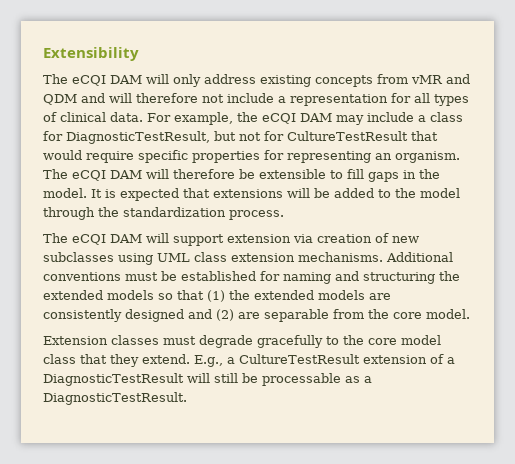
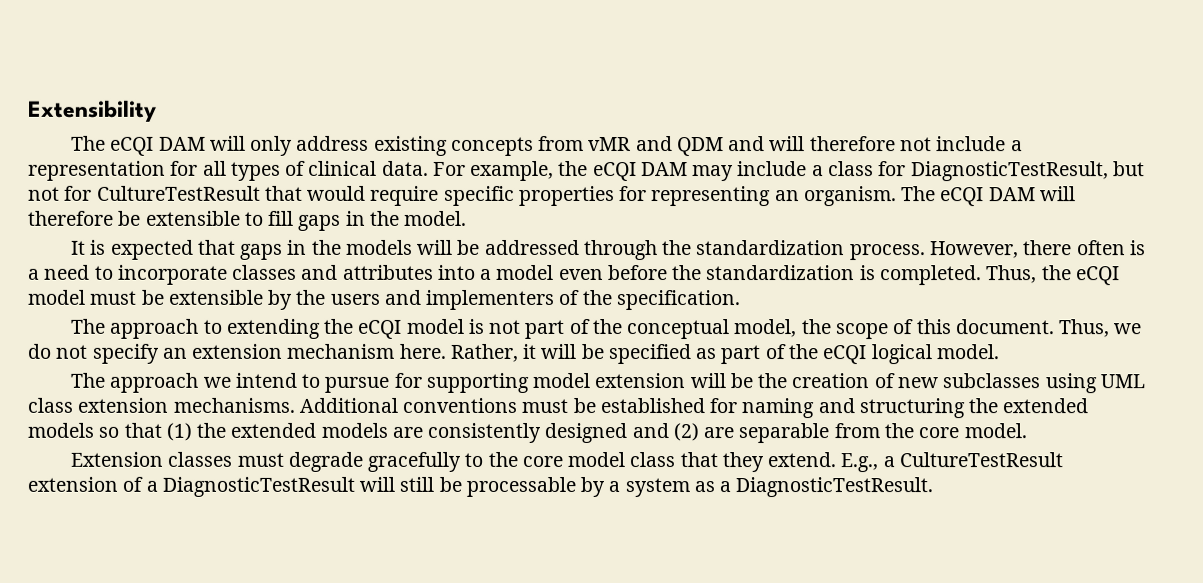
- The eCQI DAM will therefore be extensible to fill gaps in the model. It is expected that extensions will be added to the model through the standardization process.
- The eCQI DAM will support extension via creation of new subclasses using UML class extension mechanisms.
+ The eCQI DAM will therefore be extensible to fill gaps in the model.
+ It is expected that gaps in the models will be addressed through the standardization process. However, there often is a need to incorporate classes and attributes into a model even before the standardization is completed. Thus, the eCQI model must be extensible by the users and implementers of the specification.
+ The approach to extending the eCQI model is not part of the conceptual model, the scope of this document. Thus, we do not specify an extension mechanism here. Rather, it will be specified as part of the eCQI logical model.
+ The approach we intend to pursue for supporting model extension will be the creation of new subclasses using UML class extension mechanisms.
- E.g., a CultureTestResult extension of a DiagnosticTestResult will still be processable as a DiagnosticTestResult.
+ E.g., a CultureTestResult extension of a DiagnosticTestResult will still be processable by a system as a DiagnosticTestResult.

